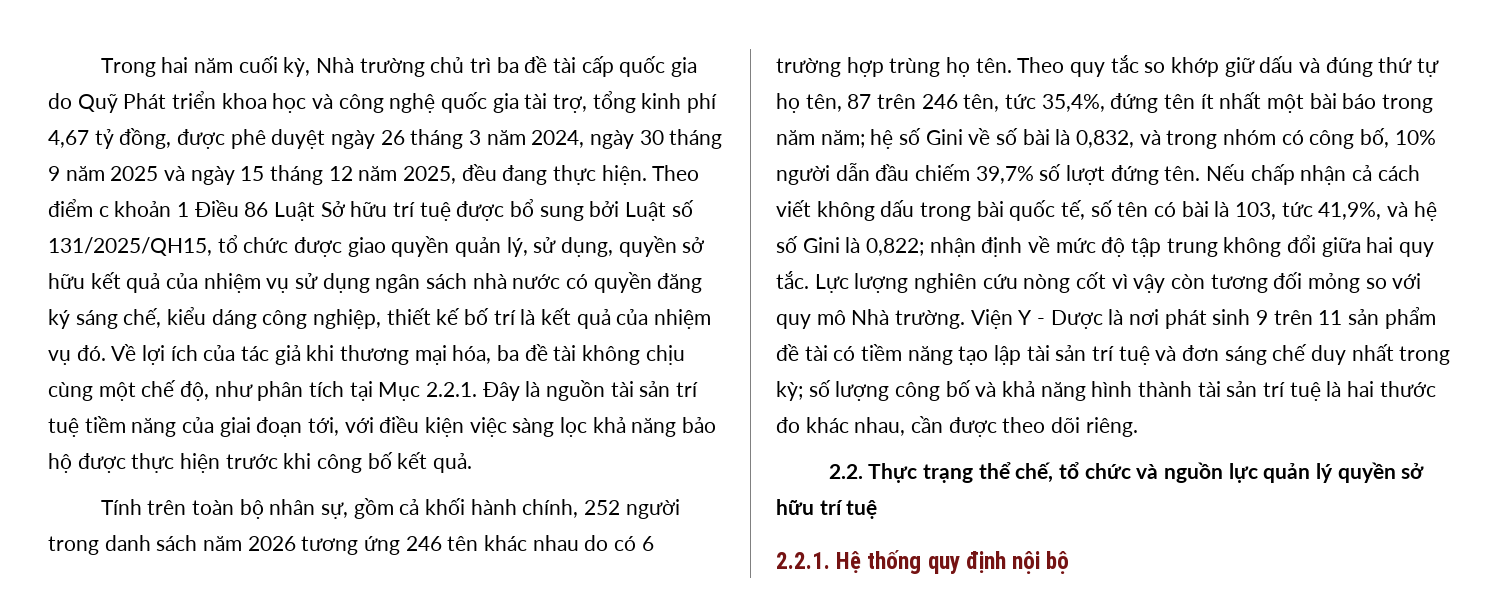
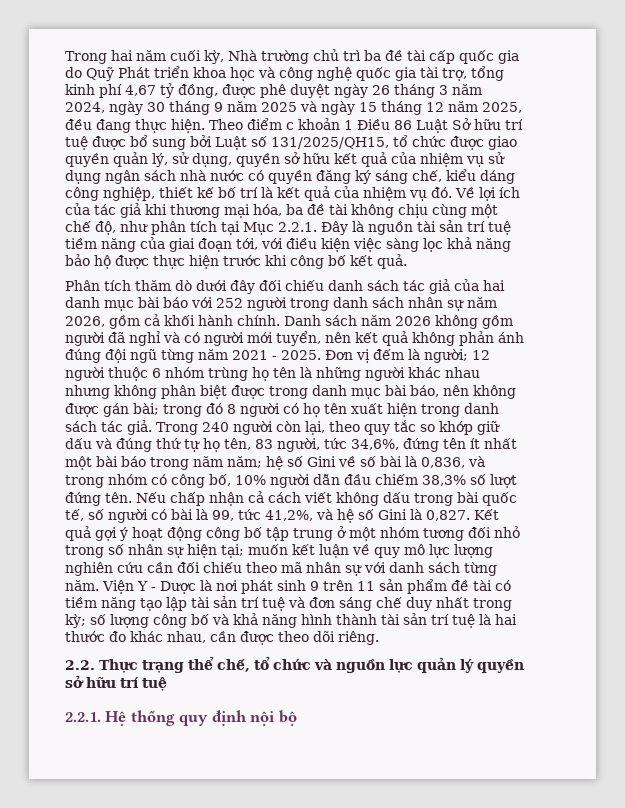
- Tính trên toàn bộ nhân sự, gồm cả khối hành chính, 252 người trong danh sách năm 2026 tương ứng 246 tên khác nhau do có 6 trường hợp trùng họ tên. Theo quy tắc so khớp giữ dấu và đúng thứ tự họ tên, 87 trên 246 tên, tức 35,4%, đứng tên ít nhất một bài báo trong năm năm; hệ số Gini về số bài là 0,832, và trong nhóm có công bố, 10% người dẫn đầu chiếm 39,7% số lượt đứng tên.
+ Phân tích thăm dò dưới đây đối chiếu danh sách tác giả của hai danh mục bài báo với 252 người trong danh sách nhân sự năm 2026, gồm cả khối hành chính. Danh sách năm 2026 không gồm người đã nghỉ và có người mới tuyển, nên kết quả không phản ánh đúng đội ngũ từng năm 2021 - 2025. Đơn vị đếm là người; 12 người thuộc 6 nhóm trùng họ tên là những người khác nhau nhưng không phân biệt được trong danh mục bài báo, nên không được gán bài; trong đó 8 người có họ tên xuất hiện trong danh sách tác giả. Trong 240 người còn lại, theo quy tắc so khớp giữ dấu và đúng thứ tự họ tên, 83 người, tức 34,6%, đứng tên ít nhất một bài báo trong năm năm; hệ số Gini về số bài là 0,836, và trong nhóm có công bố, 10% người dẫn đầu chiếm 38,3% số lượt đứng tên.
- Nếu chấp nhận cả cách viết không dấu trong bài quốc tế, số tên có bài là 103, tức 41,9%, và hệ số Gini là 0,822; nhận định về mức độ tập trung không đổi giữa hai quy tắc. Lực lượng nghiên cứu nòng cốt vì vậy còn tương đối mỏng so với quy mô Nhà trường.
+ Nếu chấp nhận cả cách viết không dấu trong bài quốc tế, số người có bài là 99, tức 41,2%, và hệ số Gini là 0,827. Kết quả gợi ý hoạt động công bố tập trung ở một nhóm tương đối nhỏ trong số nhân sự hiện tại; muốn kết luận về quy mô lực lượng nghiên cứu cần đối chiếu theo mã nhân sự với danh sách từng năm.

